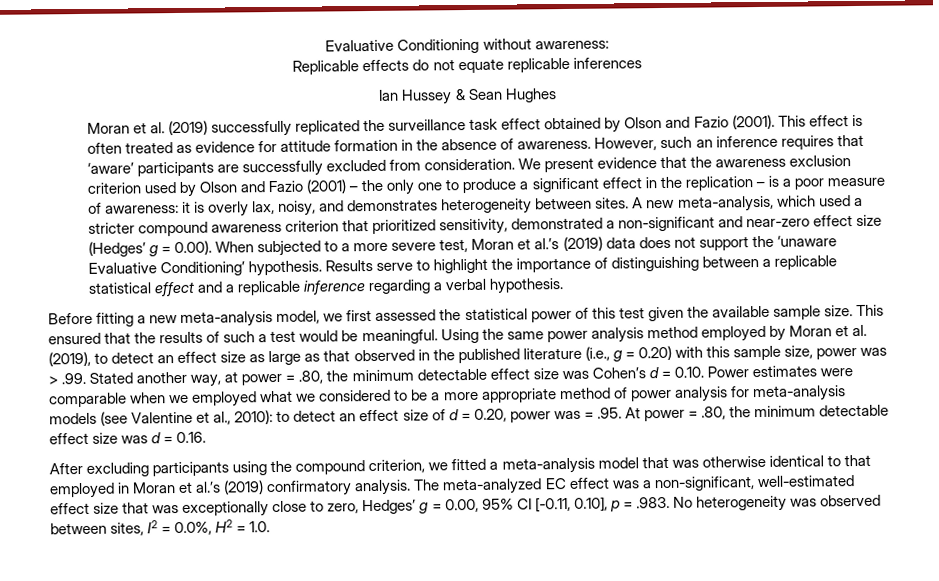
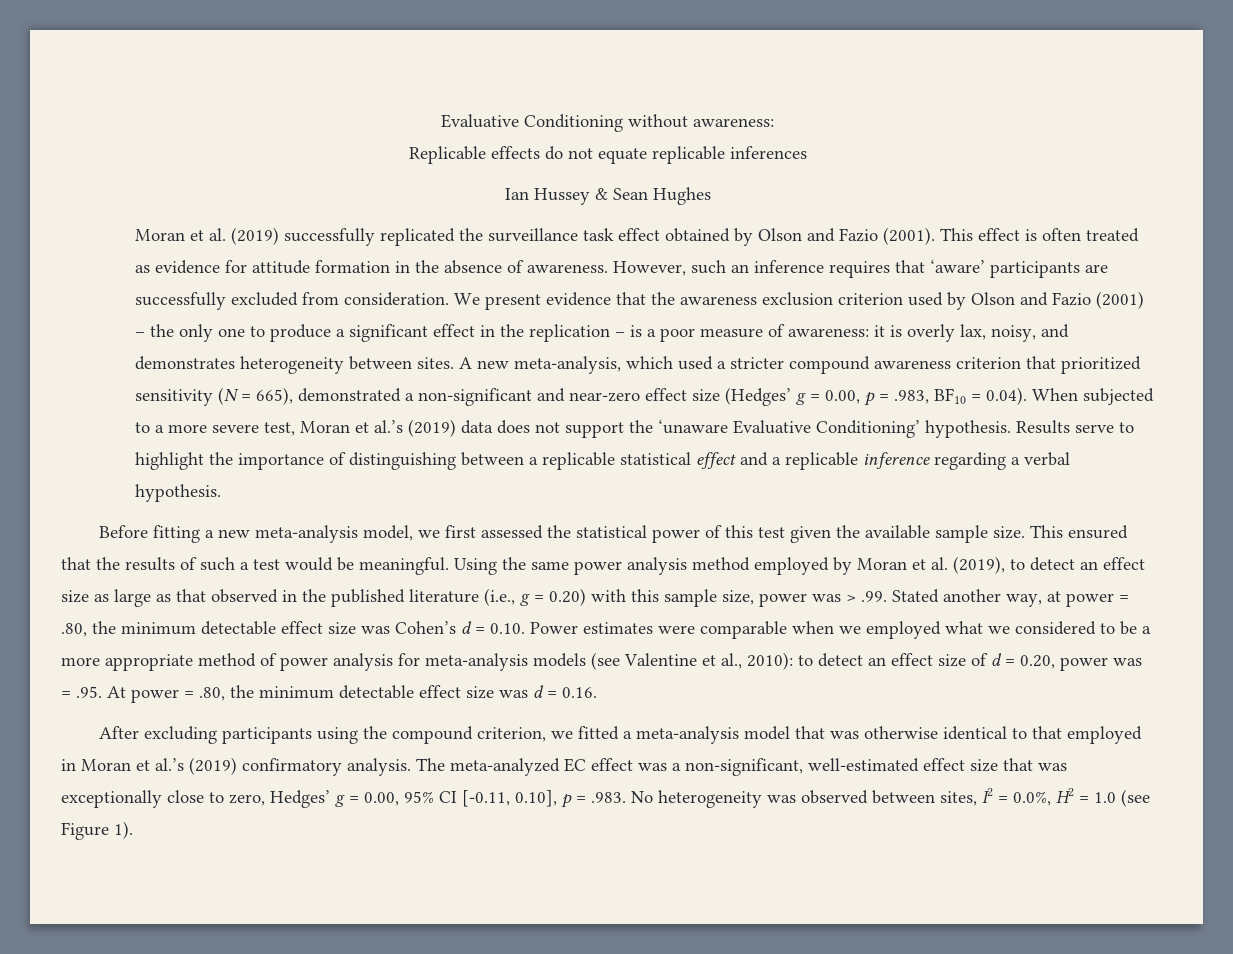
- A new meta-analysis, which used a stricter compound awareness criterion that prioritized sensitivity, demonstrated a non-significant and near-zero effect size (Hedges’ g = 0.00). When subjected to a more severe test, Moran et al.’s (2019) data does not support the ‘unaware Evaluative Conditioning’ hypothesis.
+ A new meta-analysis, which used a stricter compound awareness criterion that prioritized sensitivity (N = 665), demonstrated a non-significant and near-zero effect size (Hedges’ g = 0.00, p = .983, BF10 = 0.04). When subjected to a more severe test, Moran et al.’s (2019) data does not support the ‘unaware Evaluative Conditioning’ hypothesis.
- The meta-analyzed EC effect was a non-significant, well-estimated effect size that was exceptionally close to zero, Hedges’ g = 0.00, 95% CI [-0.11, 0.10], p = .983. No heterogeneity was observed between sites, I2 = 0.0%, H2 = 1.0.
+ The meta-analyzed EC effect was a non-significant, well-estimated effect size that was exceptionally close to zero, Hedges’ g = 0.00, 95% CI [-0.11, 0.10], p = .983. No heterogeneity was observed between sites, I2 = 0.0%, H2 = 1.0 (see Figure 1).

